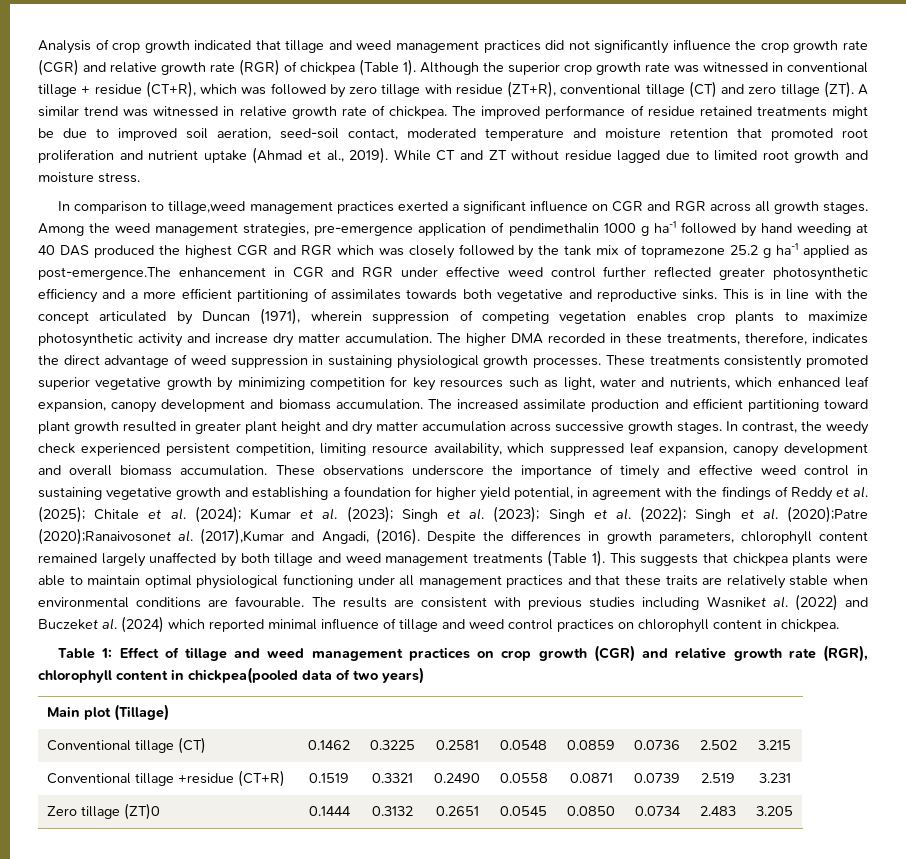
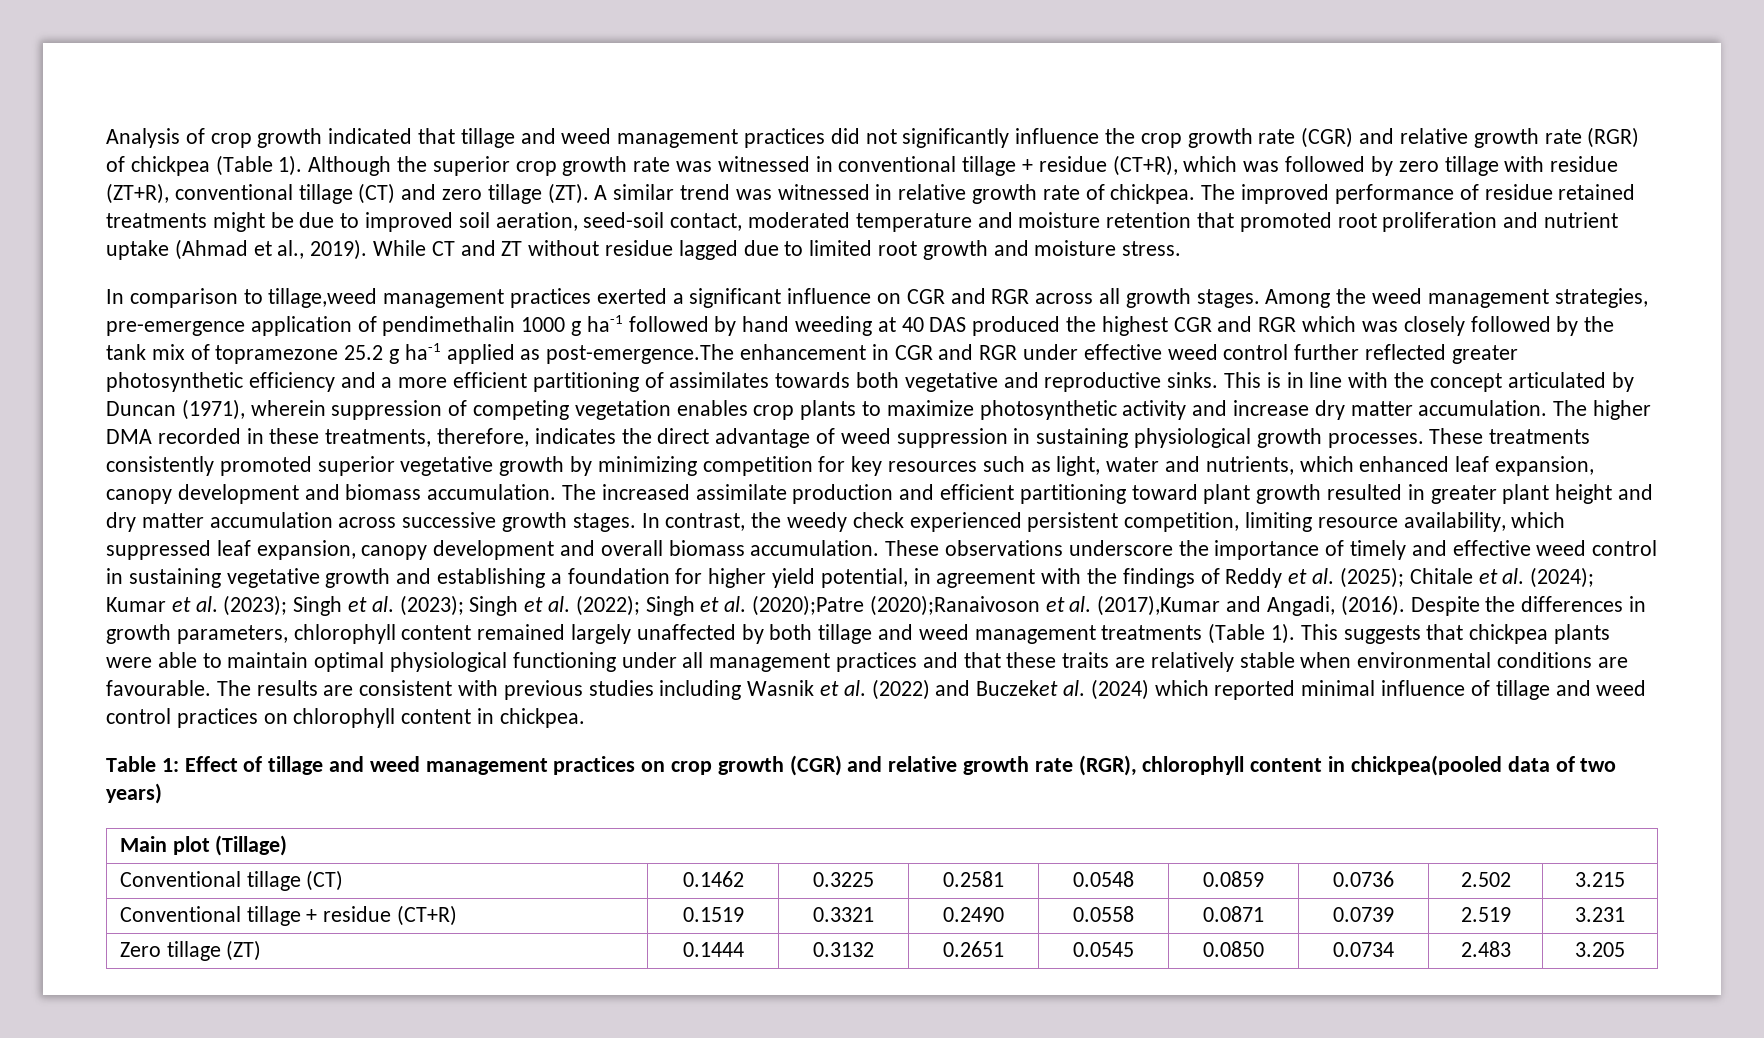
- These observations underscore the importance of timely and effective weed control in sustaining vegetative growth and establishing a foundation for higher yield potential, in agreement with the findings of Reddy et al. (2025); Chitale et al. (2024); Kumar et al. (2023); Singh et al. (2023); Singh et al. (2022); Singh et al. (2020);Patre (2020);Ranaivosonet al. (2017),Kumar and Angadi, (2016).
+ These observations underscore the importance of timely and effective weed control in sustaining vegetative growth and establishing a foundation for higher yield potential, in agreement with the findings of Reddy et al. (2025); Chitale et al. (2024); Kumar et al. (2023); Singh et al. (2023); Singh et al. (2022); Singh et al. (2020);Patre (2020);Ranaivoson et al. (2017),Kumar and Angadi, (2016).
- The results are consistent with previous studies including Wasniket al. (2022) and Buczeket al. (2024) which reported minimal influence of tillage and weed control practices on chlorophyll content in chickpea.
+ The results are consistent with previous studies including Wasnik et al. (2022) and Buczeket al. (2024) which reported minimal influence of tillage and weed control practices on chlorophyll content in chickpea.
- Conventional tillage +residue (CT+R) | 0.1519 | 0.3321 | 0.2490 | 0.0558 | 0.0871 | 0.0739 | 2.519 | 3.231
+ Conventional tillage + residue (CT+R) | 0.1519 | 0.3321 | 0.2490 | 0.0558 | 0.0871 | 0.0739 | 2.519 | 3.231
- Zero tillage (ZT)0 | 0.1444 | 0.3132 | 0.2651 | 0.0545 | 0.0850 | 0.0734 | 2.483 | 3.205
+ Zero tillage (ZT) | 0.1444 | 0.3132 | 0.2651 | 0.0545 | 0.0850 | 0.0734 | 2.483 | 3.205

